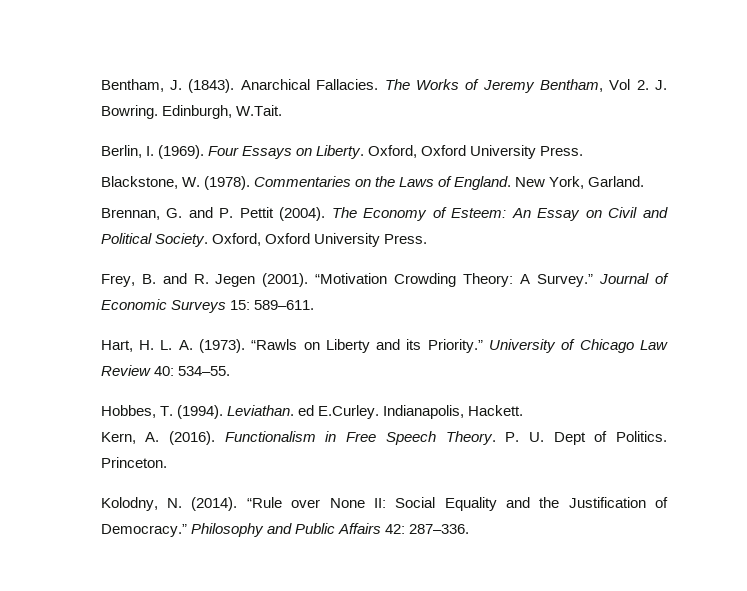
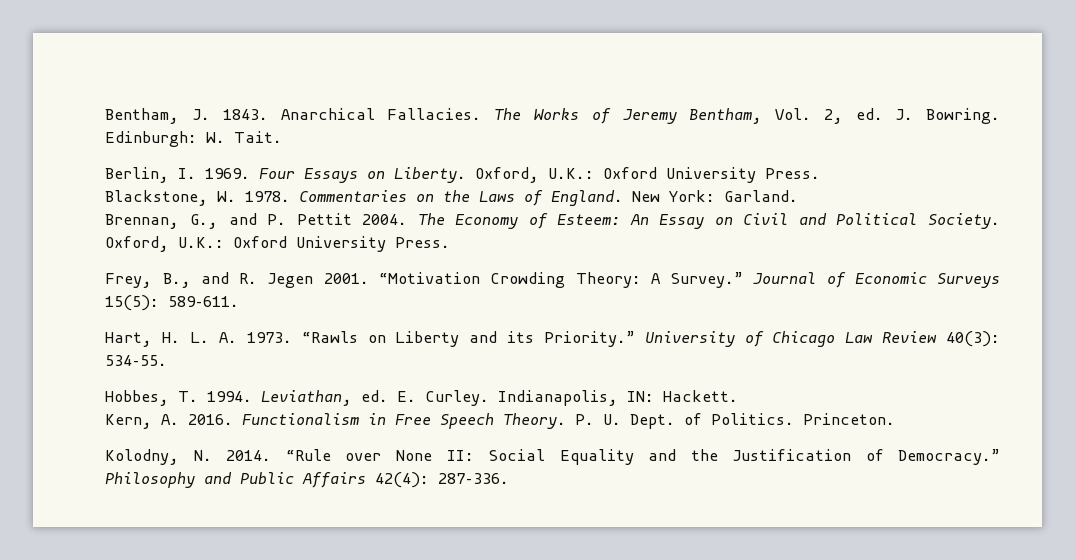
- Bentham, J. (1843).
+ Bentham, J. 1843.
- The Works of Jeremy Bentham, Vol 2. J. Bowring. Edinburgh, W.Tait.
+ The Works of Jeremy Bentham, Vol. 2, ed. J. Bowring. Edinburgh: W. Tait.
- Berlin, I. (1969).
+ Berlin, I. 1969.
- Four Essays on Liberty. Oxford, Oxford University Press.
+ Four Essays on Liberty. Oxford, U.K.: Oxford University Press.
- Blackstone, W. (1978).
+ Blackstone, W. 1978.
- New York, Garland.
+ New York: Garland.
- Brennan, G. and P. Pettit (2004).
+ Brennan, G., and P. Pettit 2004.
- The Economy of Esteem: An Essay on Civil and Political Society. Oxford, Oxford University Press.
+ The Economy of Esteem: An Essay on Civil and Political Society. Oxford, U.K.: Oxford University Press.
- Frey, B. and R. Jegen (2001).
+ Frey, B., and R. Jegen 2001.
- Journal of Economic Surveys 15: 589–611.
+ Journal of Economic Surveys 15(5): 589–611.
- Hart, H. L. A. (1973).
+ Hart, H. L. A. 1973.
- University of Chicago Law Review 40: 534–55.
+ University of Chicago Law Review 40(3): 534–55.
- Hobbes, T. (1994). Leviathan. ed E.Curley. Indianapolis, Hackett.
+ Hobbes, T. 1994. Leviathan, ed. E. Curley. Indianapolis, IN: Hackett.
- Kern, A. (2016).
+ Kern, A. 2016.
- P. U. Dept of Politics.
+ P. U. Dept. of Politics.
- Kolodny, N. (2014).
+ Kolodny, N. 2014.
- Philosophy and Public Affairs 42: 287–336.
+ Philosophy and Public Affairs 42(4): 287–336.

